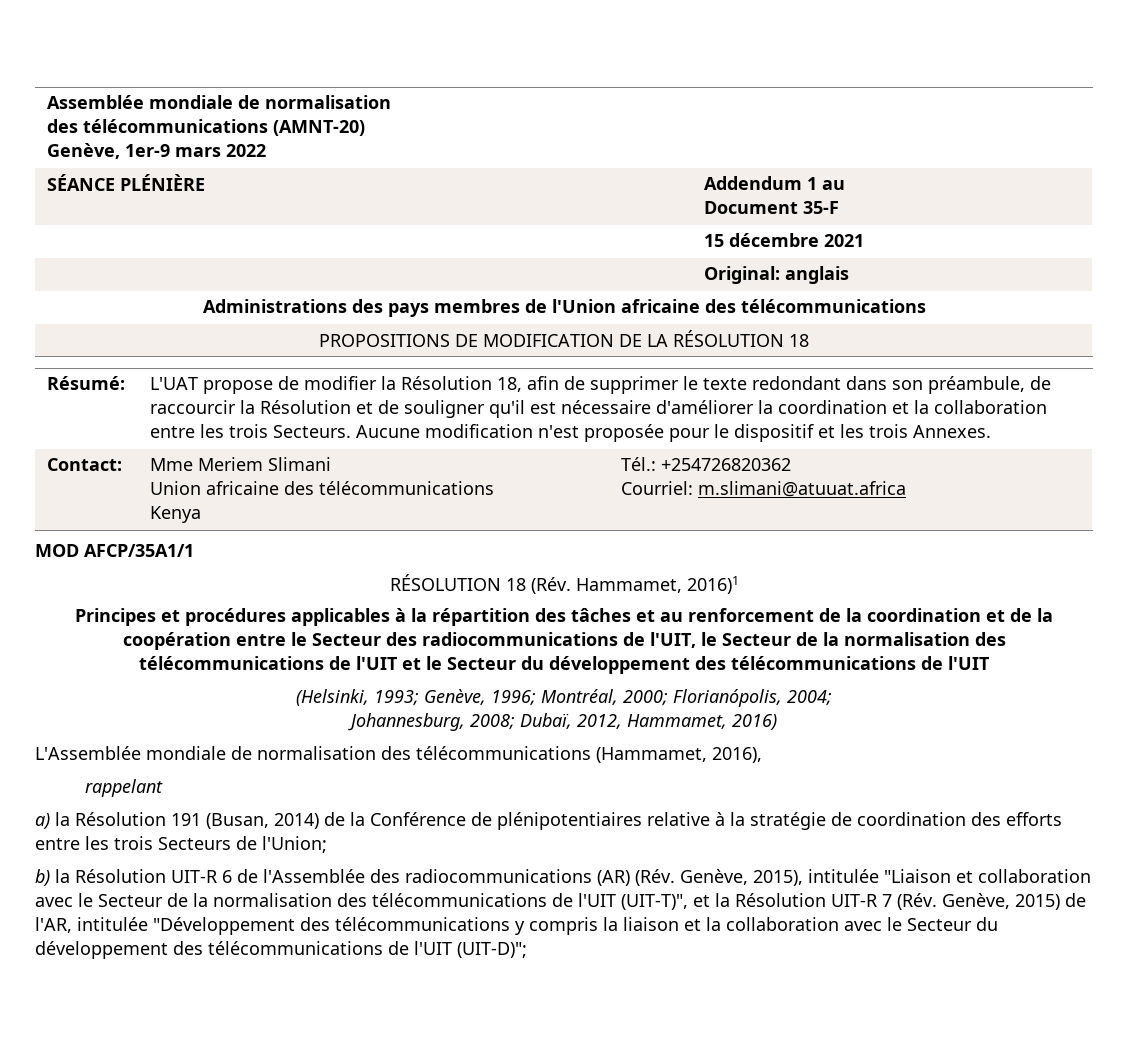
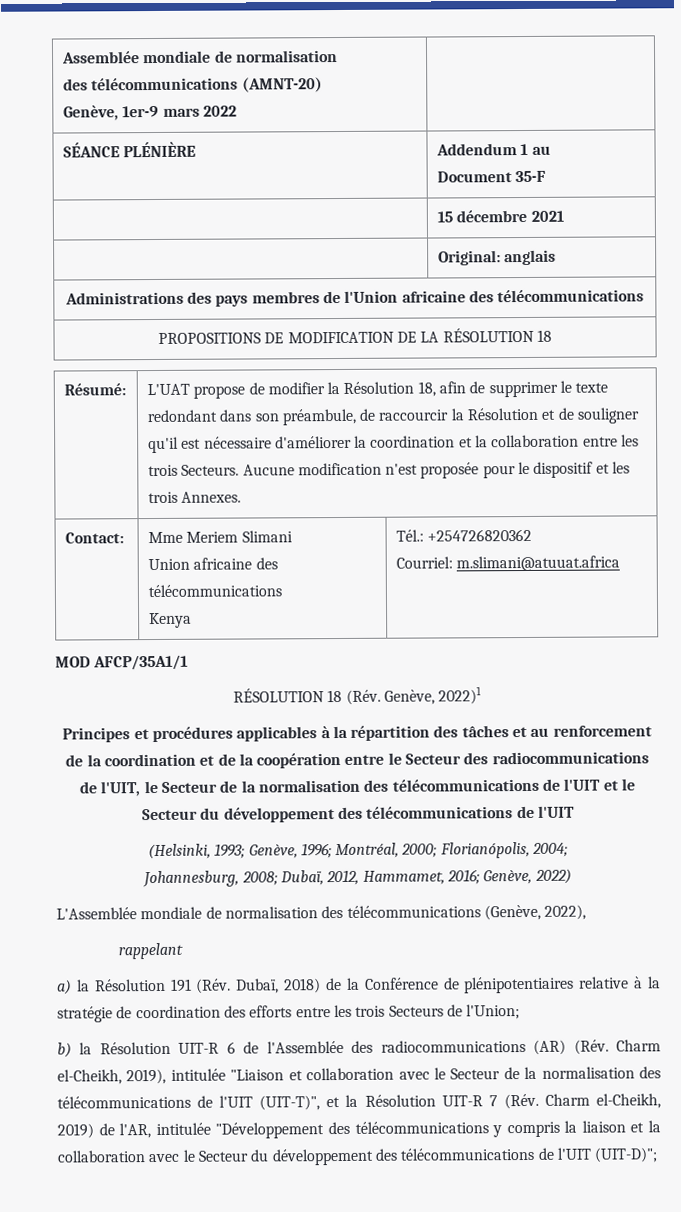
- RÉSOLUTION 18 (Rév. Hammamet, 2016)1
+ RÉSOLUTION 18 (Rév. Genève, 2022)1
- Johannesburg, 2008; Dubaï, 2012, Hammamet, 2016)
+ Johannesburg, 2008; Dubaï, 2012, Hammamet, 2016; Genève, 2022)
- L'Assemblée mondiale de normalisation des télécommunications (Hammamet, 2016),
+ L'Assemblée mondiale de normalisation des télécommunications (Genève, 2022),
- a) la Résolution 191 (Busan, 2014) de la Conférence de plénipotentiaires relative à la stratégie de coordination des efforts entre les trois Secteurs de l'Union;
+ a) la Résolution 191 (Rév. Dubaï, 2018) de la Conférence de plénipotentiaires relative à la stratégie de coordination des efforts entre les trois Secteurs de l'Union;
- b) la Résolution UIT-R 6 de l'Assemblée des radiocommunications (AR) (Rév. Genève, 2015), intitulée "Liaison et collaboration avec le Secteur de la normalisation des télécommunications de l'UIT (UIT-T)", et la Résolution UIT-R 7 (Rév. Genève, 2015) de l'AR, intitulée "Développement des télécommunications y compris la liaison et la collaboration avec le Secteur du développement des télécommunications de l'UIT (UIT-D)";
+ b) la Résolution UIT-R 6 de l'Assemblée des radiocommunications (AR) (Rév. Charm el-Cheikh, 2019), intitulée "Liaison et collaboration avec le Secteur de la normalisation des télécommunications de l'UIT (UIT-T)", et la Résolution UIT-R 7 (Rév. Charm el-Cheikh, 2019) de l'AR, intitulée "Développement des télécommunications y compris la liaison et la collaboration avec le Secteur du développement des télécommunications de l'UIT (UIT-D)";

